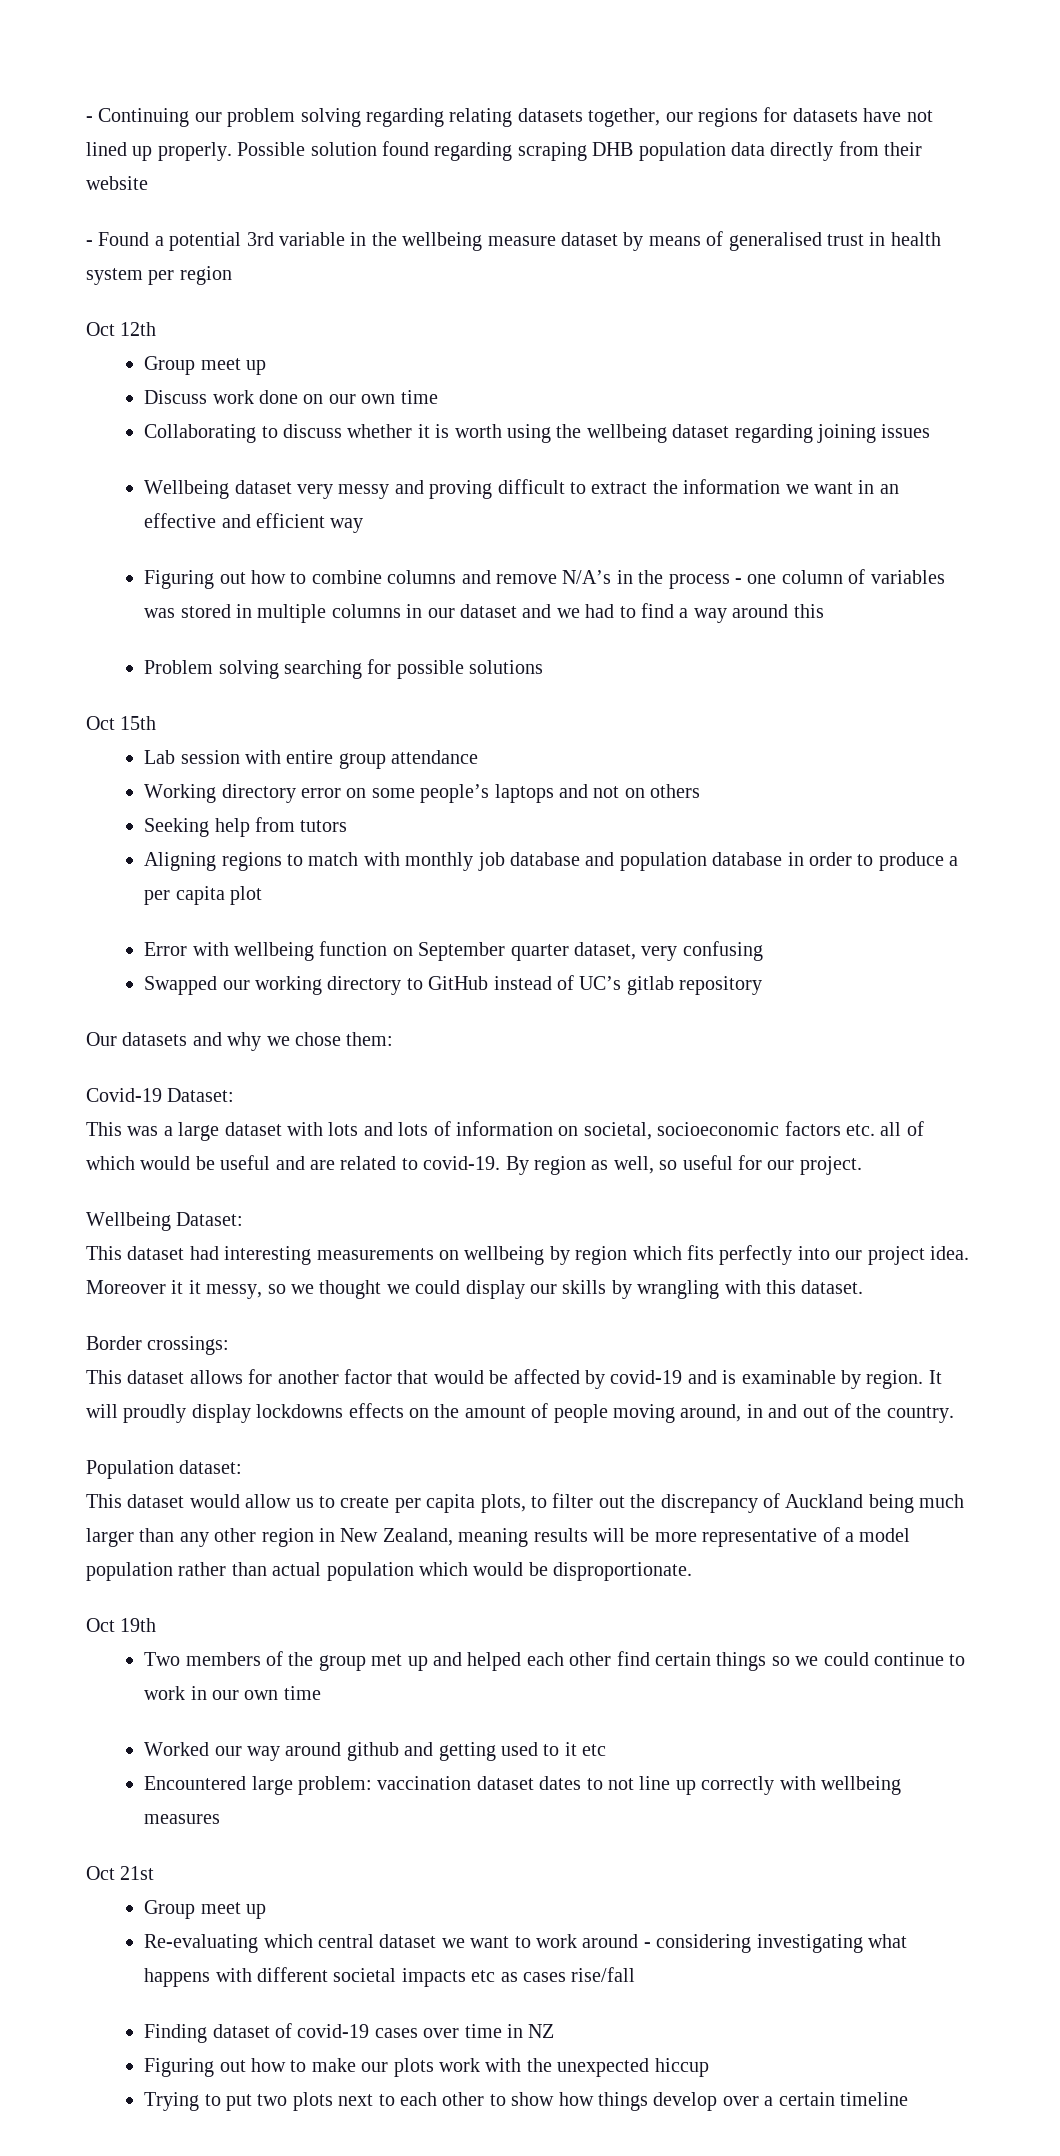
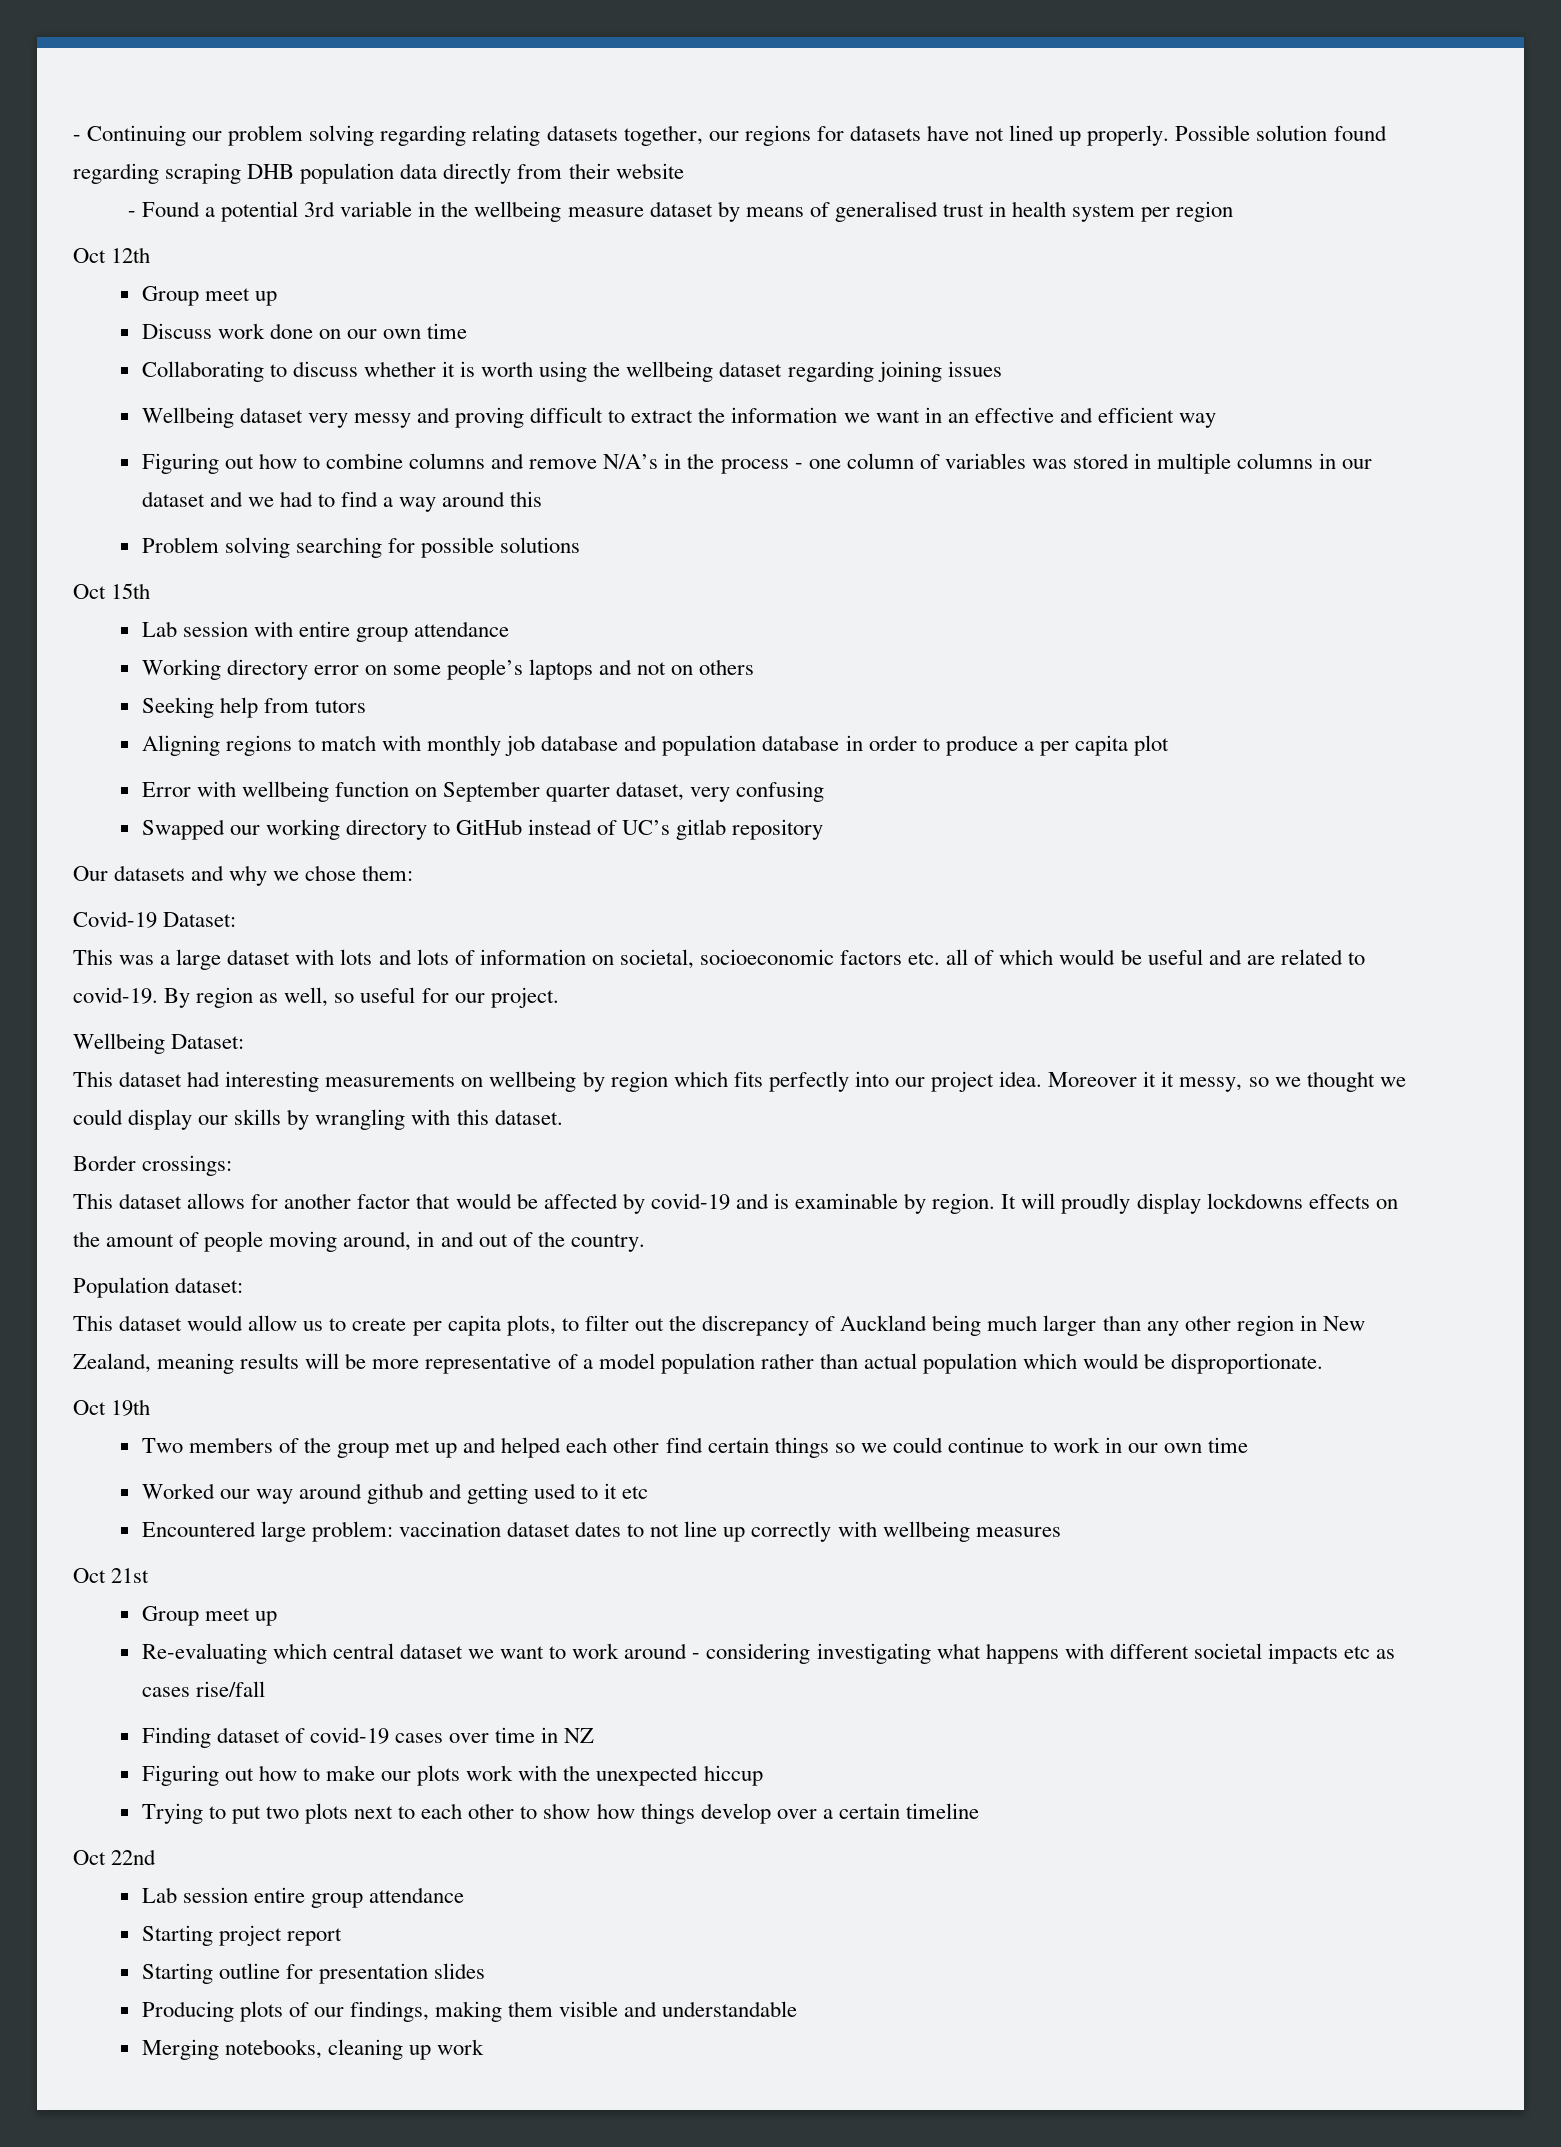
+ Oct 22nd
+ Lab session entire group attendance
+ Starting project report
+ Starting outline for presentation slides
+ Producing plots of our findings, making them visible and understandable
+ Merging notebooks, cleaning up work

